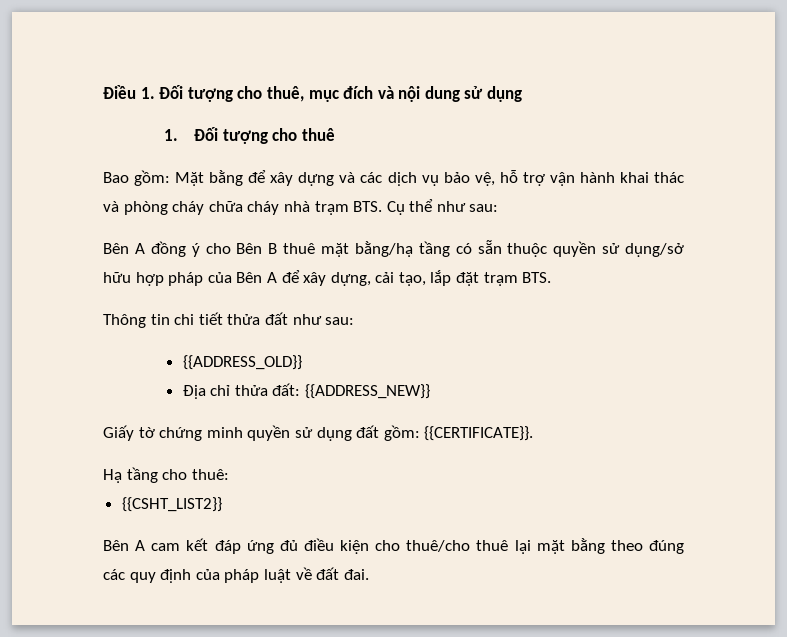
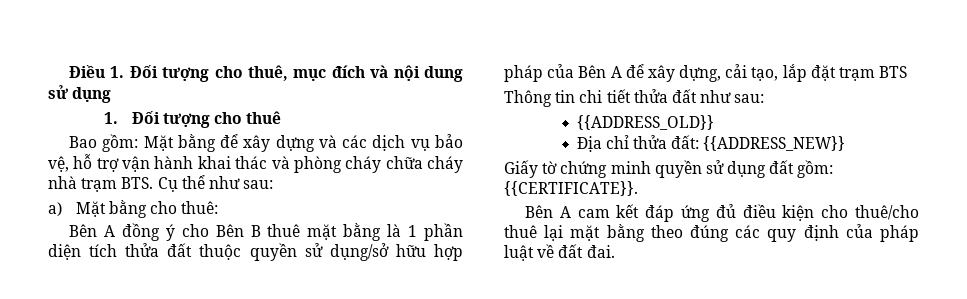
+ a) Mặt bằng cho thuê:
- Bên A đồng ý cho Bên B thuê mặt bằng/hạ tầng có sẵn thuộc quyền sử dụng/sở hữu hợp pháp của Bên A để xây dựng, cải tạo, lắp đặt trạm BTS.
+ Bên A đồng ý cho Bên B thuê mặt bằng là 1 phần diện tích thửa đất thuộc quyền sử dụng/sở hữu hợp pháp của Bên A để xây dựng, cải tạo, lắp đặt trạm BTS
- Hạ tầng cho thuê:
- {{CSHT_LIST2}}

